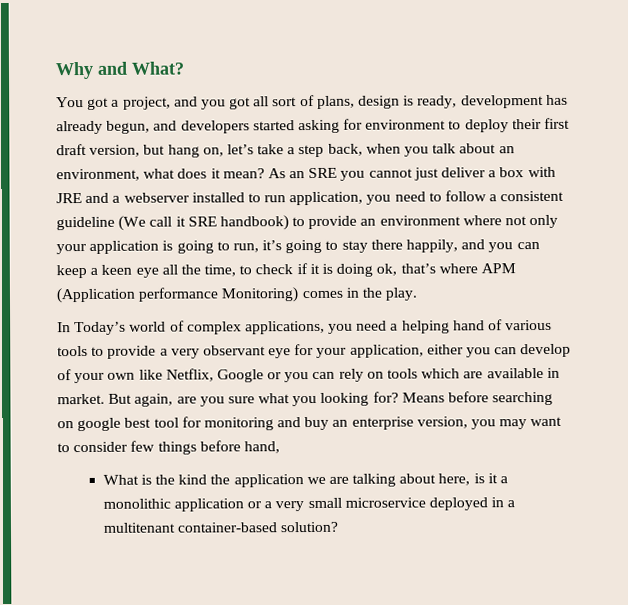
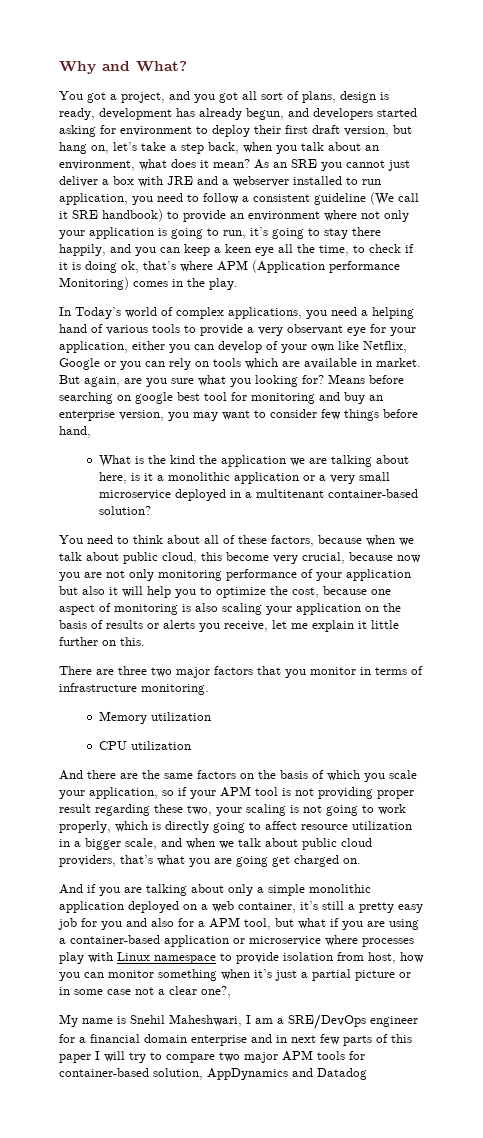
+ You need to think about all of these factors, because when we talk about public cloud, this become very crucial, because now you are not only monitoring performance of your application but also it will help you to optimize the cost, because one aspect of monitoring is also scaling your application on the basis of results or alerts you receive, let me explain it little further on this.
+ There are three two major factors that you monitor in terms of infrastructure monitoring.
+ Memory utilization
+ CPU utilization
+ And there are the same factors on the basis of which you scale your application, so if your APM tool is not providing proper result regarding these two, your scaling is not going to work properly, which is directly going to affect resource utilization in a bigger scale, and when we talk about public cloud providers, that’s what you are going get charged on.
+ And if you are talking about only a simple monolithic application deployed on a web container, it’s still a pretty easy job for you and also for a APM tool, but what if you are using a container-based application or microservice where processes play with Linux namespace to provide isolation from host, how you can monitor something when it’s just a partial picture or in some case not a clear one?,
+ My name is Snehil Maheshwari, I am a SRE/DevOps engineer for a financial domain enterprise and in next few parts of this paper I will try to compare two major APM tools for container-based solution, AppDynamics and Datadog

